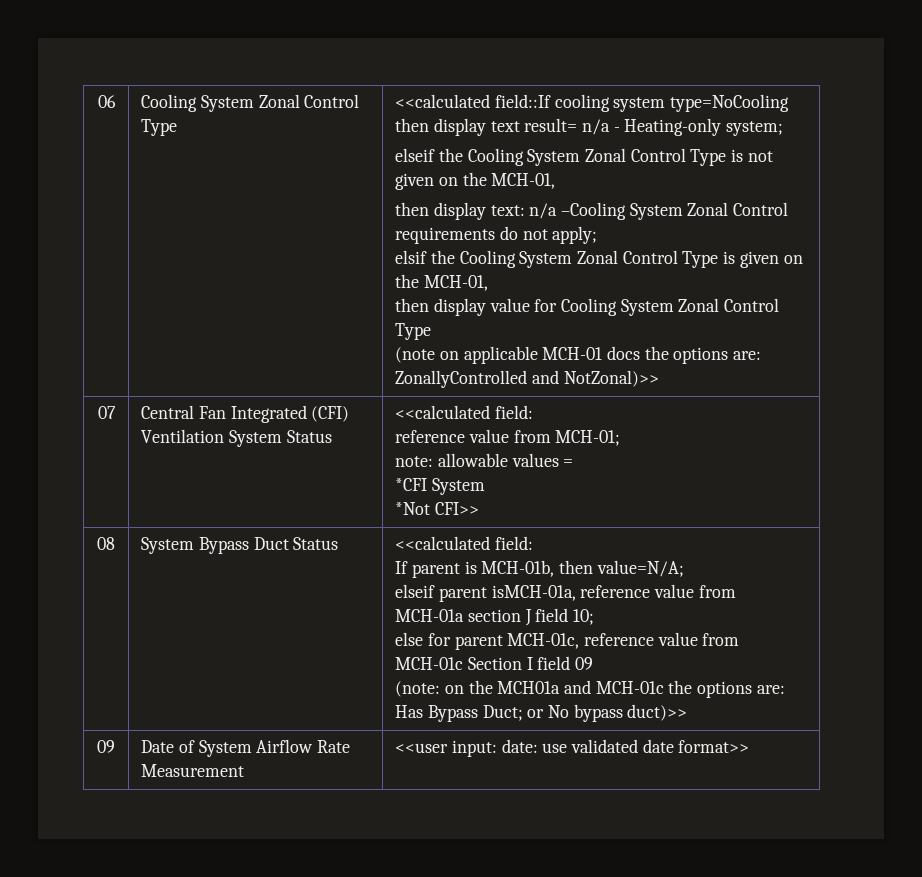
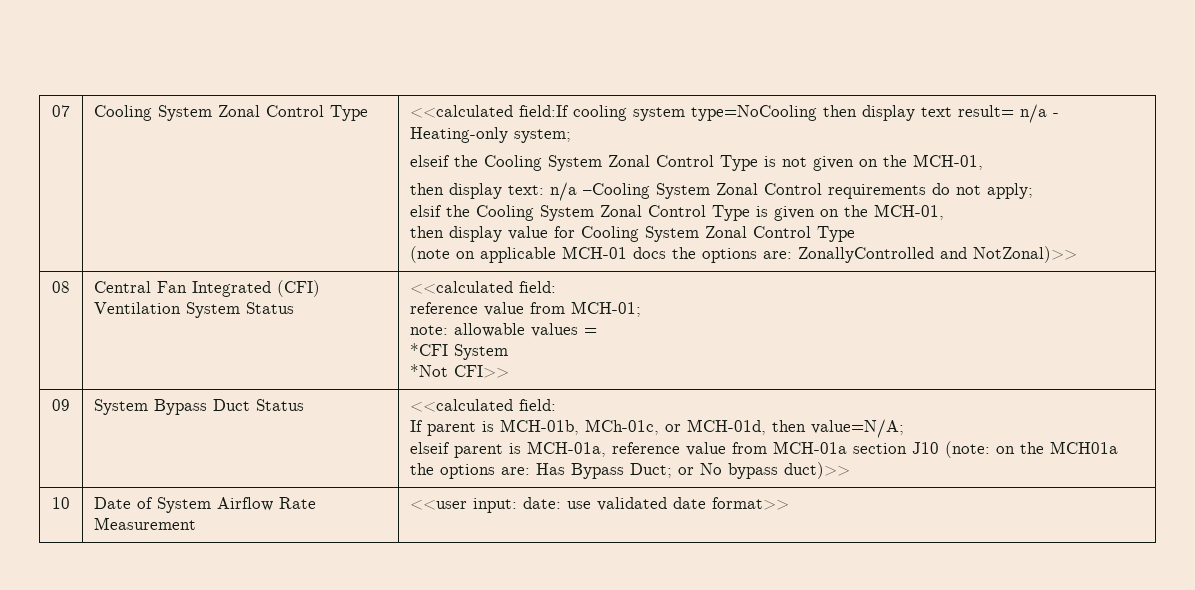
- 06
+ 07
- <<calculated field::If cooling system type=NoCooling then display text result= n/a - Heating-only system;
+ <<calculated field:If cooling system type=NoCooling then display text result= n/a - Heating-only system;
- 07 | Central Fan Integrated (CFI) Ventilation System Status | <<calculated field:
+ 08 | Central Fan Integrated (CFI) Ventilation System Status | <<calculated field:
- 08
+ 09
- If parent is MCH-01b, then value=N/A;
+ If parent is MCH-01b, MCh-01c, or MCH-01d, then value=N/A;
- elseif parent isMCH-01a, reference value from MCH-01a section J field 10;
- else for parent MCH-01c, reference value from MCH-01c Section I field 09
- (note: on the MCH01a and MCH-01c the options are: Has Bypass Duct; or No bypass duct)>>
+ elseif parent is MCH-01a, reference value from MCH-01a section J10 (note: on the MCH01a the options are: Has Bypass Duct; or No bypass duct)>>
- 09 | Date of System Airflow Rate Measurement | <<user input: date: use validated date format>>
+ 10 | Date of System Airflow Rate Measurement | <<user input: date: use validated date format>>

